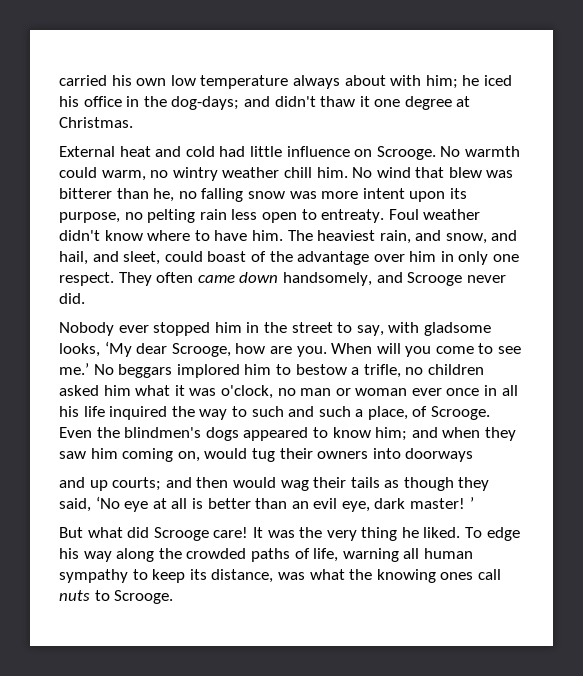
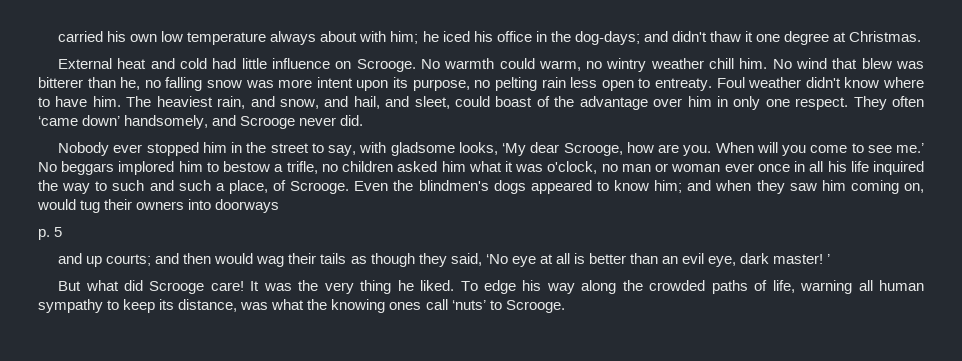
- They often came down handsomely, and Scrooge never did.
+ They often ‘came down’ handsomely, and Scrooge never did.
+ p. 5
- To edge his way along the crowded paths of life, warning all human sympathy to keep its distance, was what the knowing ones call nuts to Scrooge.
+ To edge his way along the crowded paths of life, warning all human sympathy to keep its distance, was what the knowing ones call ‘nuts’ to Scrooge.

